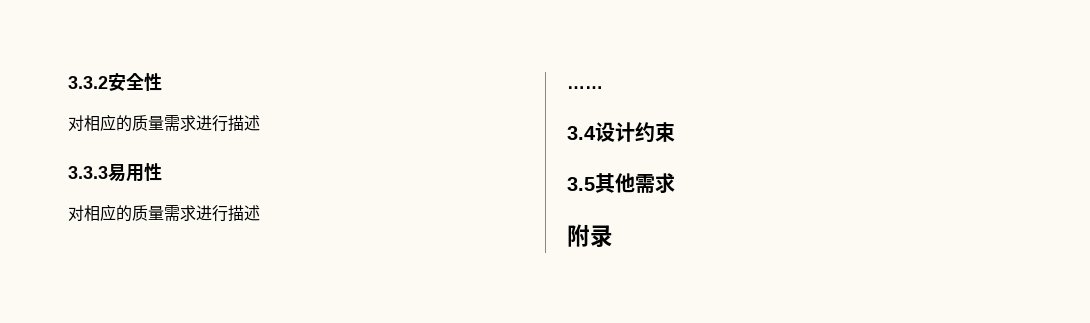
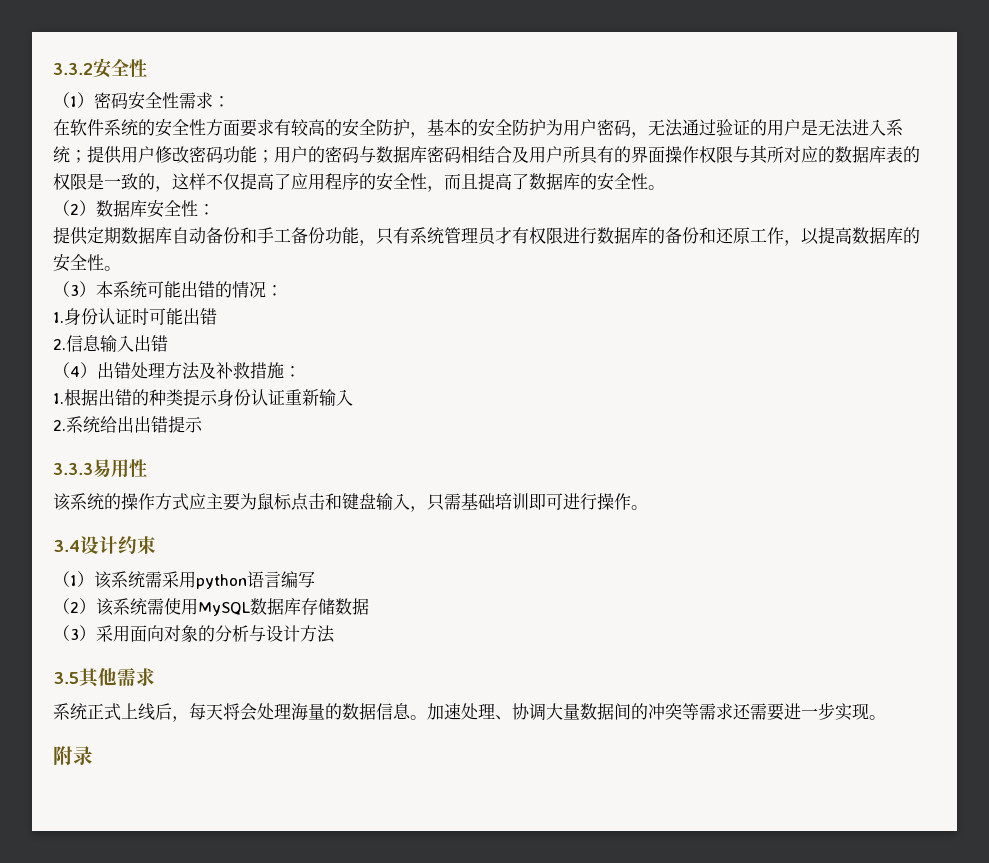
  3.3.2安全性
- 对相应的质量需求进行描述
+ （1）密码安全性需求：
+ 在软件系统的安全性方面要求有较高的安全防护，基本的安全防护为用户密码，无法通过验证的用户是无法进入系统；提供用户修改密码功能；用户的密码与数据库密码相结合及用户所具有的界面操作权限与其所对应的数据库表的权限是一致的，这样不仅提高了应用程序的安全性，而且提高了数据库的安全性。
+ （2）数据库安全性：
+ 提供定期数据库自动备份和手工备份功能，只有系统管理员才有权限进行数据库的备份和还原工作，以提高数据库的安全性。
+ （3）本系统可能出错的情况：
+ 1.身份认证时可能出错
+ 2.信息输入出错
+ （4）出错处理方法及补救措施：
+ 1.根据出错的种类提示身份认证重新输入
+ 2.系统给出出错提示
  3.3.3易用性
- 对相应的质量需求进行描述
- ……
+ 该系统的操作方式应主要为鼠标点击和键盘输入，只需基础培训即可进行操作。
  3.4设计约束
+ （1）该系统需采用python语言编写
+ （2）该系统需使用MySQL数据库存储数据
+ （3）采用面向对象的分析与设计方法
  3.5其他需求
+ 系统正式上线后，每天将会处理海量的数据信息。加速处理、协调大量数据间的冲突等需求还需要进一步实现。

